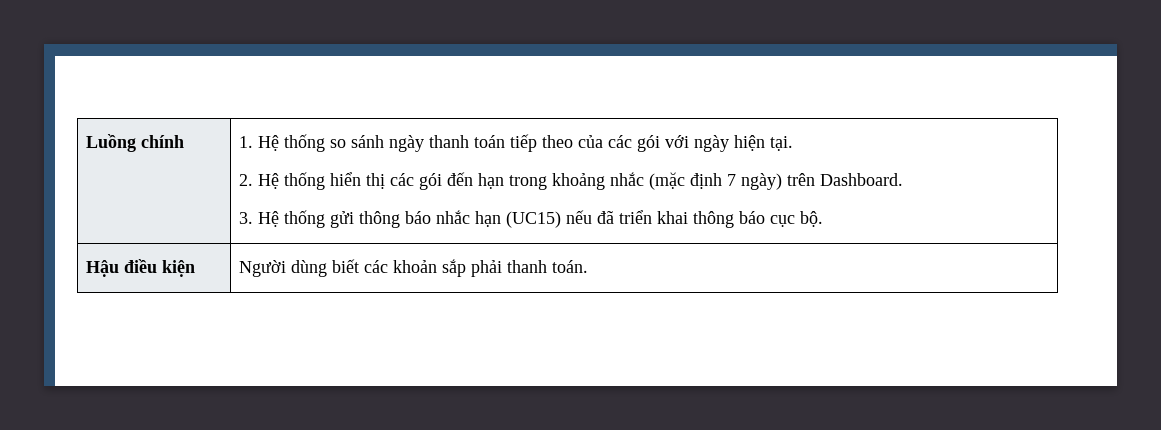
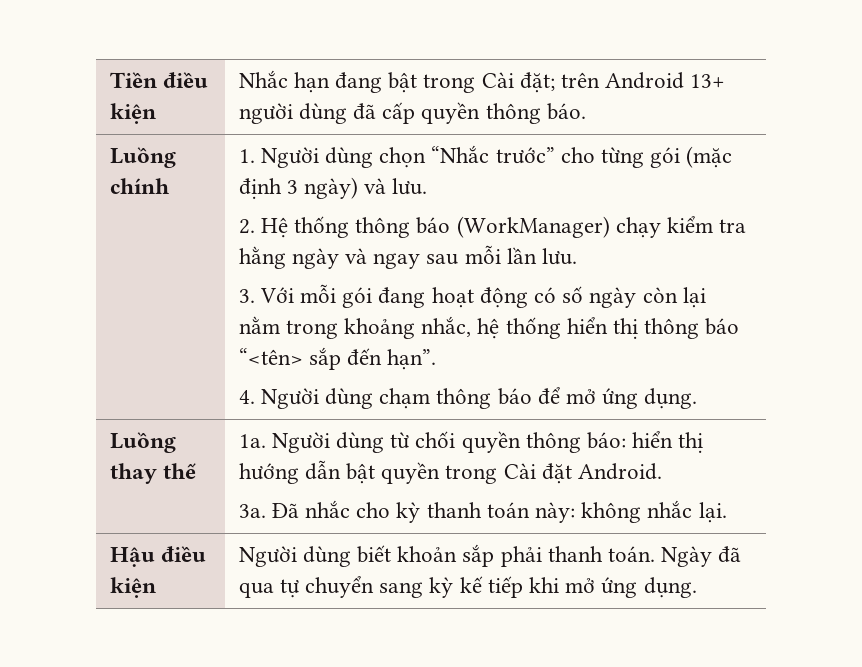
- Luồng chính | 1. Hệ thống so sánh ngày thanh toán tiếp theo của các gói với ngày hiện tại.
- 2. Hệ thống hiển thị các gói đến hạn trong khoảng nhắc (mặc định 7 ngày) trên Dashboard.
- 3. Hệ thống gửi thông báo nhắc hạn (UC15) nếu đã triển khai thông báo cục bộ.
+ Tiền điều kiện | Nhắc hạn đang bật trong Cài đặt; trên Android 13+ người dùng đã cấp quyền thông báo.
+ Luồng chính | 1. Người dùng chọn “Nhắc trước” cho từng gói (mặc định 3 ngày) và lưu.
+ 2. Hệ thống thông báo (WorkManager) chạy kiểm tra hằng ngày và ngay sau mỗi lần lưu.
+ 3. Với mỗi gói đang hoạt động có số ngày còn lại nằm trong khoảng nhắc, hệ thống hiển thị thông báo “<tên> sắp đến hạn”.
+ 4. Người dùng chạm thông báo để mở ứng dụng.
+ Luồng thay thế | 1a. Người dùng từ chối quyền thông báo: hiển thị hướng dẫn bật quyền trong Cài đặt Android.
+ 3a. Đã nhắc cho kỳ thanh toán này: không nhắc lại.
- Hậu điều kiện | Người dùng biết các khoản sắp phải thanh toán.
+ Hậu điều kiện | Người dùng biết khoản sắp phải thanh toán. Ngày đã qua tự chuyển sang kỳ kế tiếp khi mở ứng dụng.

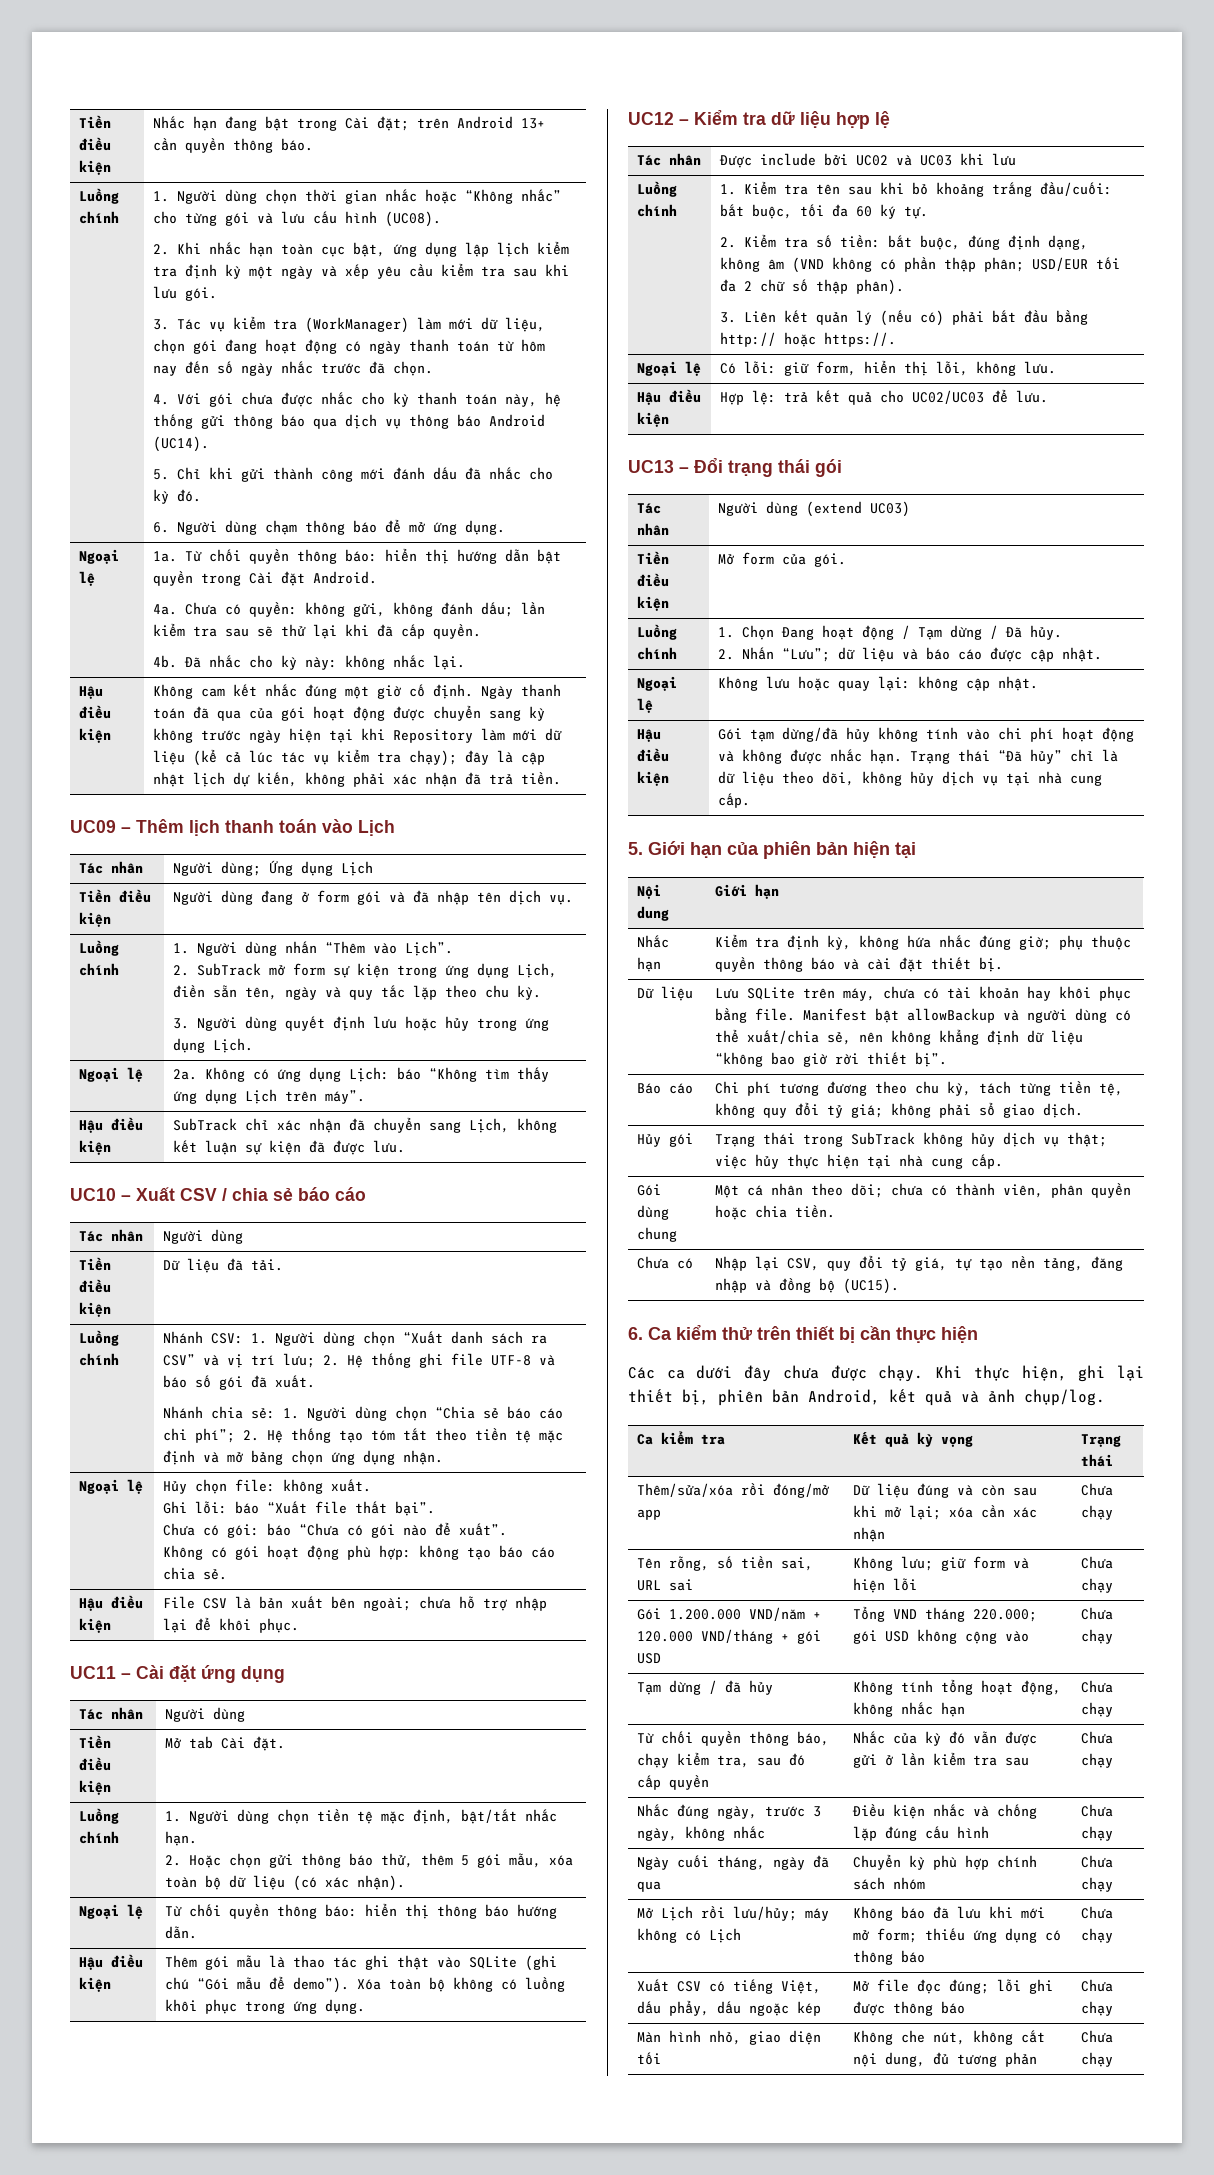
- Tiền điều kiện | Nhắc hạn đang bật trong Cài đặt; trên Android 13+ người dùng đã cấp quyền thông báo.
+ Tiền điều kiện | Nhắc hạn đang bật trong Cài đặt; trên Android 13+ cần quyền thông báo.
- 1. Người dùng chọn “Nhắc trước” cho từng gói (mặc định 3 ngày) và lưu.
- 2. Hệ thống thông báo (WorkManager) chạy kiểm tra hằng ngày và ngay sau mỗi lần lưu.
- 3. Với mỗi gói đang hoạt động có số ngày còn lại nằm trong khoảng nhắc, hệ thống hiển thị thông báo “<tên> sắp đến hạn”.
- 4. Người dùng chạm thông báo để mở ứng dụng.
+ 1. Người dùng chọn thời gian nhắc hoặc “Không nhắc” cho từng gói và lưu cấu hình (UC08).
+ 2. Khi nhắc hạn toàn cục bật, ứng dụng lập lịch kiểm tra định kỳ một ngày và xếp yêu cầu kiểm tra sau khi lưu gói.
+ 3. Tác vụ kiểm tra (WorkManager) làm mới dữ liệu, chọn gói đang hoạt động có ngày thanh toán từ hôm nay đến số ngày nhắc trước đã chọn.
+ 4. Với gói chưa được nhắc cho kỳ thanh toán này, hệ thống gửi thông báo qua dịch vụ thông báo Android (UC14).
+ 5. Chỉ khi gửi thành công mới đánh dấu đã nhắc cho kỳ đó.
+ 6. Người dùng chạm thông báo để mở ứng dụng.
- Luồng thay thế | 1a. Người dùng từ chối quyền thông báo: hiển thị hướng dẫn bật quyền trong Cài đặt Android.
+ Ngoại lệ | 1a. Từ chối quyền thông báo: hiển thị hướng dẫn bật quyền trong Cài đặt Android.
- 3a.
+ 4a. Chưa có quyền: không gửi, không đánh dấu; lần kiểm tra sau sẽ thử lại khi đã cấp quyền.
+ 4b.
- Đã nhắc cho kỳ thanh toán này: không nhắc lại.
+ Đã nhắc cho kỳ này: không nhắc lại.
- Người dùng biết khoản sắp phải thanh toán. Ngày đã qua tự chuyển sang kỳ kế tiếp khi mở ứng dụng.
+ Không cam kết nhắc đúng một giờ cố định. Ngày thanh toán đã qua của gói hoạt động được chuyển sang kỳ không trước ngày hiện tại khi Repository làm mới dữ liệu (kể cả lúc tác vụ kiểm tra chạy); đây là cập nhật lịch dự kiến, không phải xác nhận đã trả tiền.
+ UC09 – Thêm lịch thanh toán vào Lịch
+ Tác nhân | Người dùng; Ứng dụng Lịch
+ Tiền điều kiện | Người dùng đang ở form gói và đã nhập tên dịch vụ.
+ Luồng chính | 1. Người dùng nhấn “Thêm vào Lịch”.
+ 2. SubTrack mở form sự kiện trong ứng dụng Lịch, điền sẵn tên, ngày và quy tắc lặp theo chu kỳ.
+ 3. Người dùng quyết định lưu hoặc hủy trong ứng dụng Lịch.
+ Ngoại lệ | 2a. Không có ứng dụng Lịch: báo “Không tìm thấy ứng dụng Lịch trên máy”.
+ Hậu điều kiện | SubTrack chỉ xác nhận đã chuyển sang Lịch, không kết luận sự kiện đã được lưu.
+ UC10 – Xuất CSV / chia sẻ báo cáo
+ Tác nhân | Người dùng
+ Tiền điều kiện | Dữ liệu đã tải.
+ Luồng chính | Nhánh CSV: 1. Người dùng chọn “Xuất danh sách ra CSV” và vị trí lưu; 2. Hệ thống ghi file UTF-8 và báo số gói đã xuất.
+ Nhánh chia sẻ: 1. Người dùng chọn “Chia sẻ báo cáo chi phí”; 2. Hệ thống tạo tóm tắt theo tiền tệ mặc định và mở bảng chọn ứng dụng nhận.
+ Ngoại lệ | Hủy chọn file: không xuất.
+ Ghi lỗi: báo “Xuất file thất bại”.
+ Chưa có gói: báo “Chưa có gói nào để xuất”.
+ Không có gói hoạt động phù hợp: không tạo báo cáo chia sẻ.
+ Hậu điều kiện | File CSV là bản xuất bên ngoài; chưa hỗ trợ nhập lại để khôi phục.
+ UC11 – Cài đặt ứng dụng
+ Tác nhân | Người dùng
+ Tiền điều kiện | Mở tab Cài đặt.
+ Luồng chính | 1. Người dùng chọn tiền tệ mặc định, bật/tắt nhắc hạn.
+ 2. Hoặc chọn gửi thông báo thử, thêm 5 gói mẫu, xóa toàn bộ dữ liệu (có xác nhận).
+ Ngoại lệ | Từ chối quyền thông báo: hiển thị thông báo hướng dẫn.
+ Hậu điều kiện | Thêm gói mẫu là thao tác ghi thật vào SQLite (ghi chú “Gói mẫu để demo”). Xóa toàn bộ không có luồng khôi phục trong ứng dụng.
+ UC12 – Kiểm tra dữ liệu hợp lệ
+ Tác nhân | Được include bởi UC02 và UC03 khi lưu
+ Luồng chính | 1. Kiểm tra tên sau khi bỏ khoảng trắng đầu/cuối: bắt buộc, tối đa 60 ký tự.
+ 2. Kiểm tra số tiền: bắt buộc, đúng định dạng, không âm (VND không có phần thập phân; USD/EUR tối đa 2 chữ số thập phân).
+ 3. Liên kết quản lý (nếu có) phải bắt đầu bằng http:// hoặc https://.
+ Ngoại lệ | Có lỗi: giữ form, hiển thị lỗi, không lưu.
+ Hậu điều kiện | Hợp lệ: trả kết quả cho UC02/UC03 để lưu.
+ UC13 – Đổi trạng thái gói
+ Tác nhân | Người dùng (extend UC03)
+ Tiền điều kiện | Mở form của gói.
+ Luồng chính | 1. Chọn Đang hoạt động / Tạm dừng / Đã hủy.
+ 2. Nhấn “Lưu”; dữ liệu và báo cáo được cập nhật.
+ Ngoại lệ | Không lưu hoặc quay lại: không cập nhật.
+ Hậu điều kiện | Gói tạm dừng/đã hủy không tính vào chi phí hoạt động và không được nhắc hạn. Trạng thái “Đã hủy” chỉ là dữ liệu theo dõi, không hủy dịch vụ tại nhà cung cấp.
+ 5. Giới hạn của phiên bản hiện tại
+ Nội dung | Giới hạn
+ Nhắc hạn | Kiểm tra định kỳ, không hứa nhắc đúng giờ; phụ thuộc quyền thông báo và cài đặt thiết bị.
+ Dữ liệu | Lưu SQLite trên máy, chưa có tài khoản hay khôi phục bằng file. Manifest bật allowBackup và người dùng có thể xuất/chia sẻ, nên không khẳng định dữ liệu “không bao giờ rời thiết bị”.
+ Báo cáo | Chi phí tương đương theo chu kỳ, tách từng tiền tệ, không quy đổi tỷ giá; không phải sổ giao dịch.
+ Hủy gói | Trạng thái trong SubTrack không hủy dịch vụ thật; việc hủy thực hiện tại nhà cung cấp.
+ Gói dùng chung | Một cá nhân theo dõi; chưa có thành viên, phân quyền hoặc chia tiền.
+ Chưa có | Nhập lại CSV, quy đổi tỷ giá, tự tạo nền tảng, đăng nhập và đồng bộ (UC15).
+ 6. Ca kiểm thử trên thiết bị cần thực hiện
+ Các ca dưới đây chưa được chạy. Khi thực hiện, ghi lại thiết bị, phiên bản Android, kết quả và ảnh chụp/log.
+ Ca kiểm tra | Kết quả kỳ vọng | Trạng thái
+ Thêm/sửa/xóa rồi đóng/mở app | Dữ liệu đúng và còn sau khi mở lại; xóa cần xác nhận | Chưa chạy
+ Tên rỗng, số tiền sai, URL sai | Không lưu; giữ form và hiện lỗi | Chưa chạy
+ Gói 1.200.000 VND/năm + 120.000 VND/tháng + gói USD | Tổng VND tháng 220.000; gói USD không cộng vào | Chưa chạy
+ Tạm dừng / đã hủy | Không tính tổng hoạt động, không nhắc hạn | Chưa chạy
+ Từ chối quyền thông báo, chạy kiểm tra, sau đó cấp quyền | Nhắc của kỳ đó vẫn được gửi ở lần kiểm tra sau | Chưa chạy
+ Nhắc đúng ngày, trước 3 ngày, không nhắc | Điều kiện nhắc và chống lặp đúng cấu hình | Chưa chạy
+ Ngày cuối tháng, ngày đã qua | Chuyển kỳ phù hợp chính sách nhóm | Chưa chạy
+ Mở Lịch rồi lưu/hủy; máy không có Lịch | Không báo đã lưu khi mới mở form; thiếu ứng dụng có thông báo | Chưa chạy
+ Xuất CSV có tiếng Việt, dấu phẩy, dấu ngoặc kép | Mở file đọc đúng; lỗi ghi được thông báo | Chưa chạy
+ Màn hình nhỏ, giao diện tối | Không che nút, không cắt nội dung, đủ tương phản | Chưa chạy

